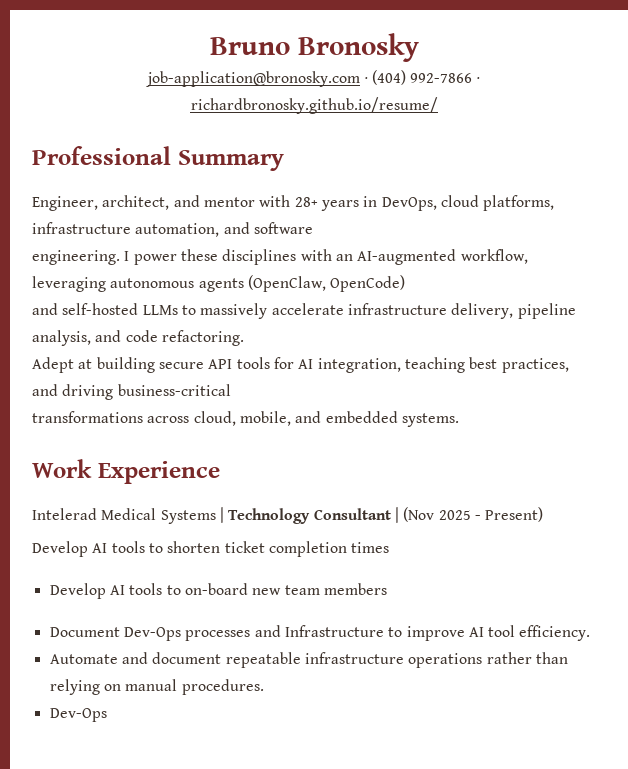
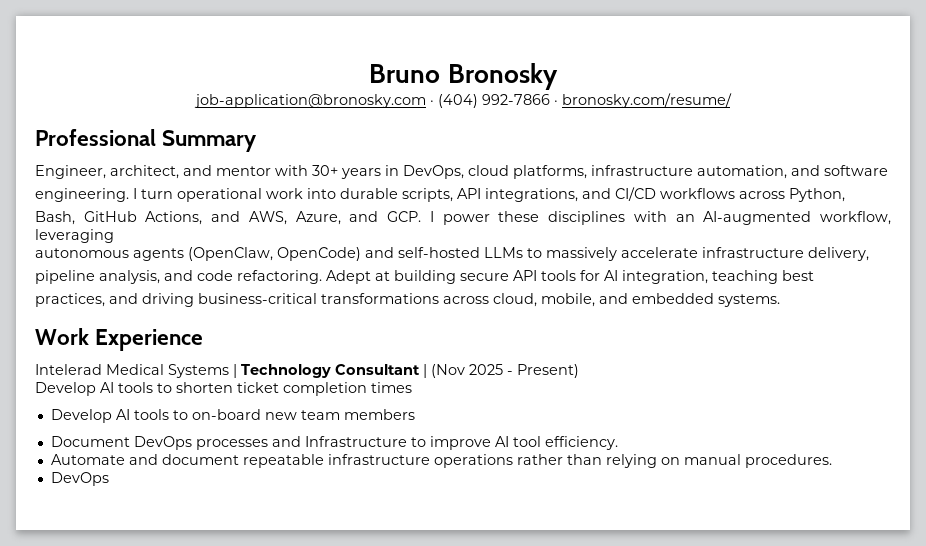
- job-application@bronosky.com · (404) 992-7866 · richardbronosky.github.io/resume/
+ job-application@bronosky.com · (404) 992-7866 · bronosky.com/resume/
- Engineer, architect, and mentor with 28+ years in DevOps, cloud platforms, infrastructure automation, and software
+ Engineer, architect, and mentor with 30+ years in DevOps, cloud platforms, infrastructure automation, and software
- I power these disciplines with an AI-augmented workflow, leveraging autonomous agents (OpenClaw, OpenCode)
- and self-hosted LLMs to massively accelerate infrastructure delivery, pipeline analysis, and code refactoring.
- Adept at building secure API tools for AI integration, teaching best practices, and driving business-critical
- transformations across cloud, mobile, and embedded systems.
+ I turn operational work into durable scripts, API integrations, and CI/CD workflows across Python,
+ Bash, GitHub Actions, and AWS, Azure, and GCP. I power these disciplines with an AI-augmented workflow, leveraging
+ autonomous agents (OpenClaw, OpenCode) and self-hosted LLMs to massively accelerate infrastructure delivery,
+ pipeline analysis, and code refactoring. Adept at building secure API tools for AI integration, teaching best
+ practices, and driving business-critical transformations across cloud, mobile, and embedded systems.
- Document Dev-Ops processes and Infrastructure to improve AI tool efficiency.
+ Document DevOps processes and Infrastructure to improve AI tool efficiency.
  Automate and document repeatable infrastructure operations rather than relying on manual procedures.
- Dev-Ops
+ DevOps

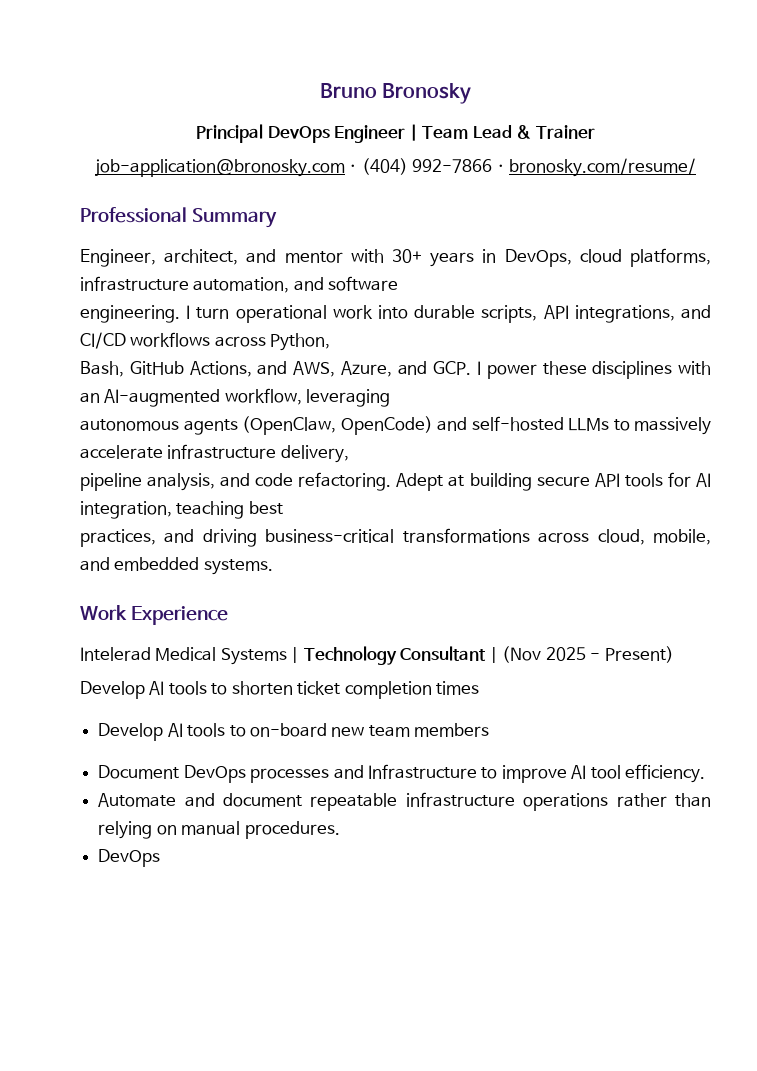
+ Principal DevOps Engineer | Team Lead & Trainer

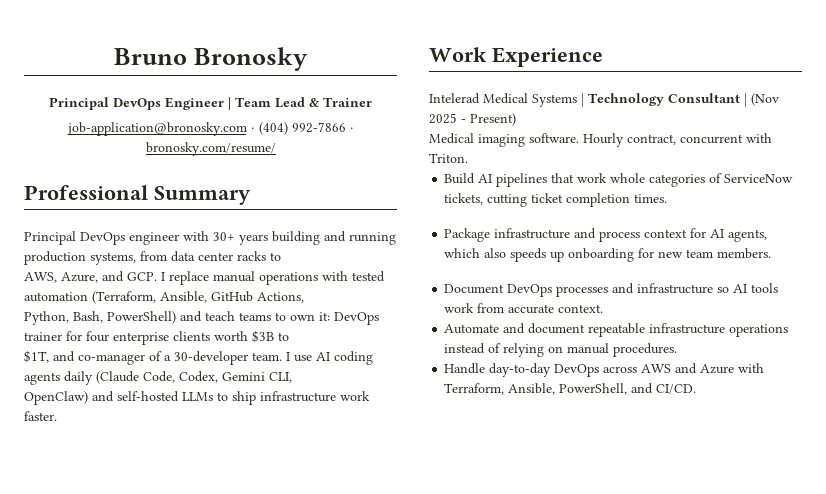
- Engineer, architect, and mentor with 30+ years in DevOps, cloud platforms, infrastructure automation, and software
- engineering. I turn operational work into durable scripts, API integrations, and CI/CD workflows across Python,
- Bash, GitHub Actions, and AWS, Azure, and GCP. I power these disciplines with an AI-augmented workflow, leveraging
- autonomous agents (OpenClaw, OpenCode) and self-hosted LLMs to massively accelerate infrastructure delivery,
- pipeline analysis, and code refactoring. Adept at building secure API tools for AI integration, teaching best
- practices, and driving business-critical transformations across cloud, mobile, and embedded systems.
+ Principal DevOps engineer with 30+ years building and running production systems, from data center racks to
+ AWS, Azure, and GCP. I replace manual operations with tested automation (Terraform, Ansible, GitHub Actions,
+ Python, Bash, PowerShell) and teach teams to own it: DevOps trainer for four enterprise clients worth $3B to
+ $1T, and co-manager of a 30-developer team. I use AI coding agents daily (Claude Code, Codex, Gemini CLI,
+ OpenClaw) and self-hosted LLMs to ship infrastructure work faster.
- Develop AI tools to shorten ticket completion times
- Develop AI tools to on-board new team members
+ Medical imaging software. Hourly contract, concurrent with Triton.
+ Build AI pipelines that work whole categories of ServiceNow tickets, cutting ticket completion times.
+ Package infrastructure and process context for AI agents, which also speeds up onboarding for new team members.
- Document DevOps processes and Infrastructure to improve AI tool efficiency.
+ Document DevOps processes and infrastructure so AI tools work from accurate context.
- Automate and document repeatable infrastructure operations rather than relying on manual procedures.
- DevOps
+ Automate and document repeatable infrastructure operations instead of relying on manual procedures.
+ Handle day-to-day DevOps across AWS and Azure with Terraform, Ansible, PowerShell, and CI/CD.

